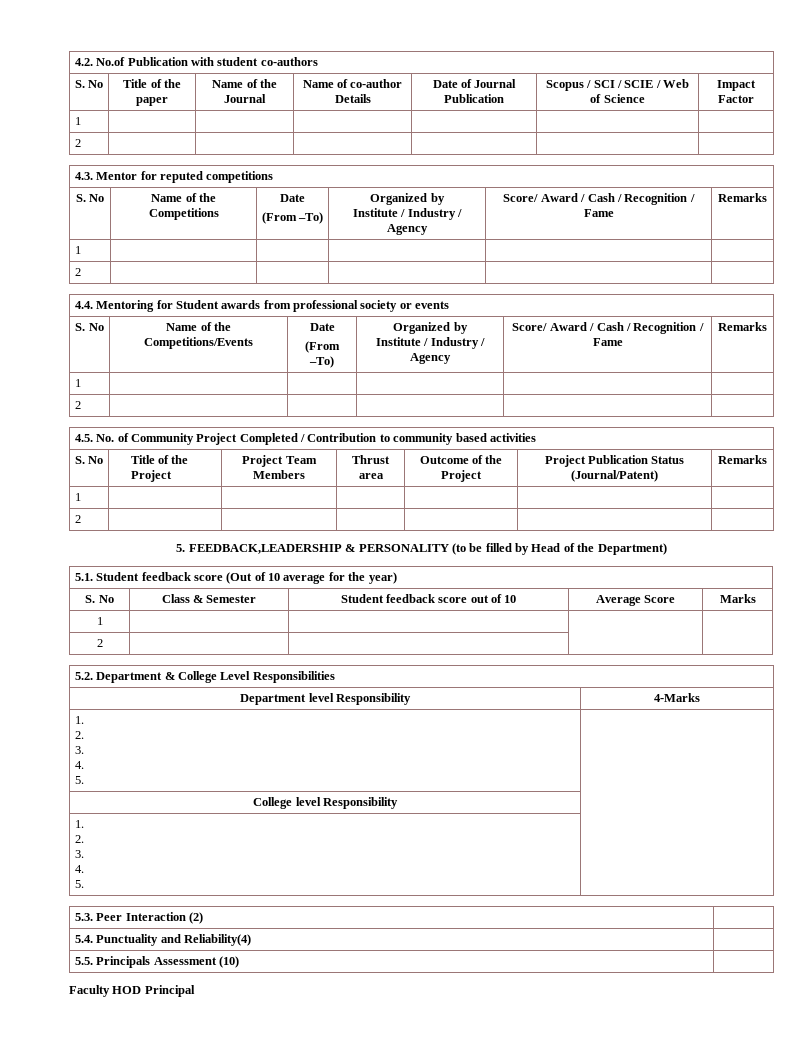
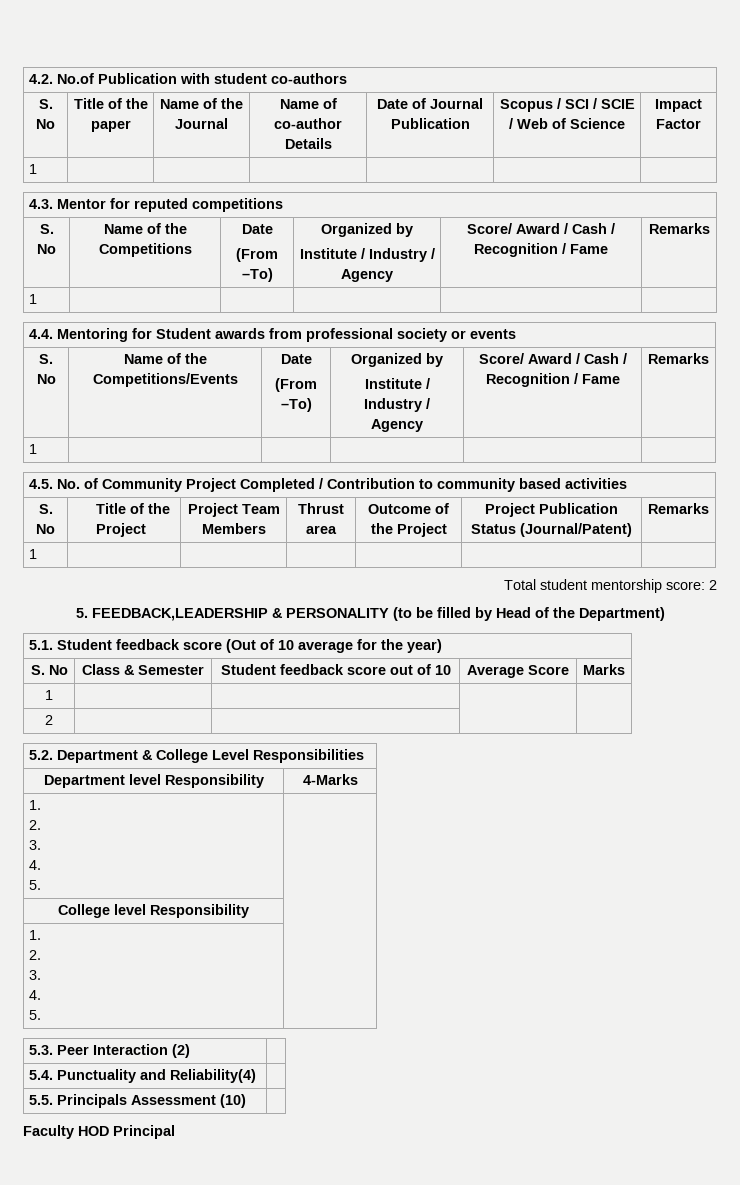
  S. No | Title of the paper | Name of the Journal | Name of co-author Details | Date of Journal Publication | Scopus / SCI / SCIE / Web of Science | Impact Factor
  1 | | | | | |
- 2 | | | | | |
  S. No | Name of the Competitions | Date
  (From –To) | Organized by
  Institute / Industry / Agency | Score/ Award / Cash / Recognition / Fame | Remarks
  1 | | | | |
- 2 | | | | |
  S. No | Name of the Competitions/Events | Date
  (From –To) | Organized by
  Institute / Industry / Agency | Score/ Award / Cash / Recognition / Fame | Remarks
  1 | | | | |
- 2 | | | | |
  S. No | Title of the Project | Project Team Members | Thrust area | Outcome of the Project | Project Publication Status (Journal/Patent) | Remarks
  1 | | | | | |
- 2 | | | | | |
+ Total student mentorship score: 2

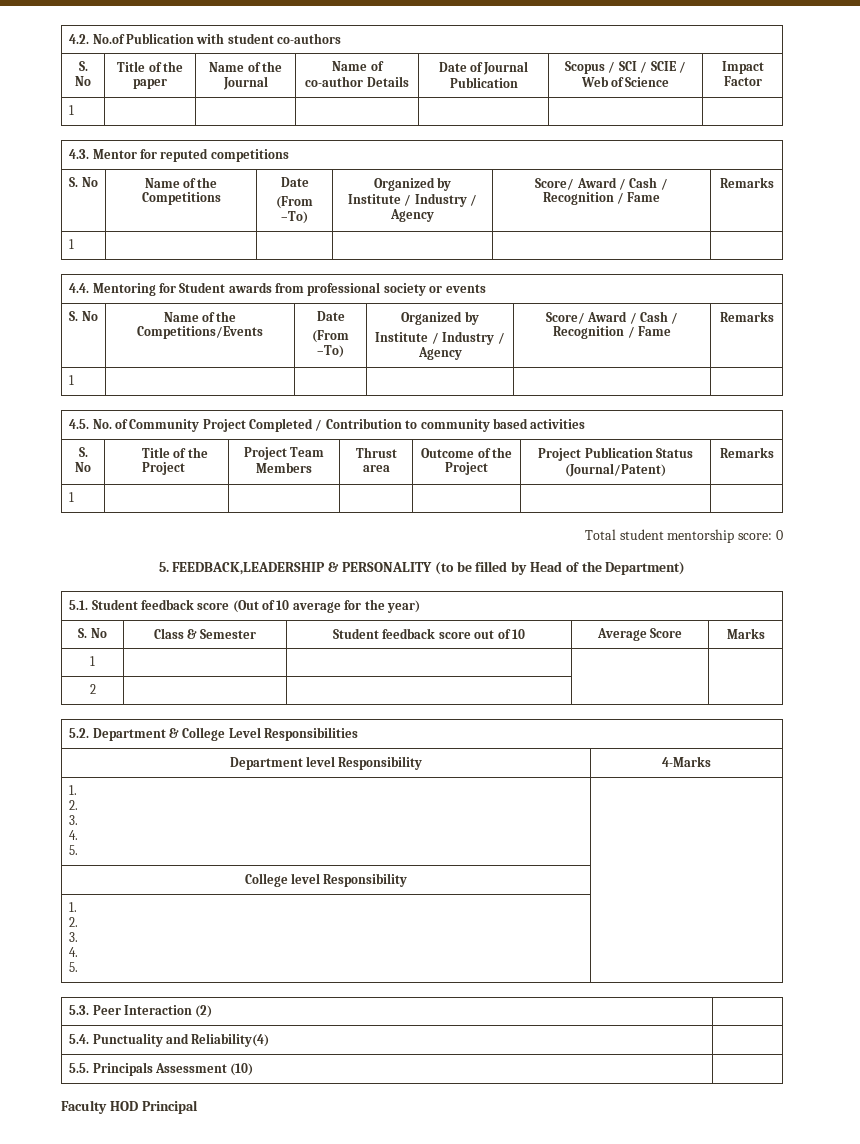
- Total student mentorship score: 2
+ Total student mentorship score: 0

